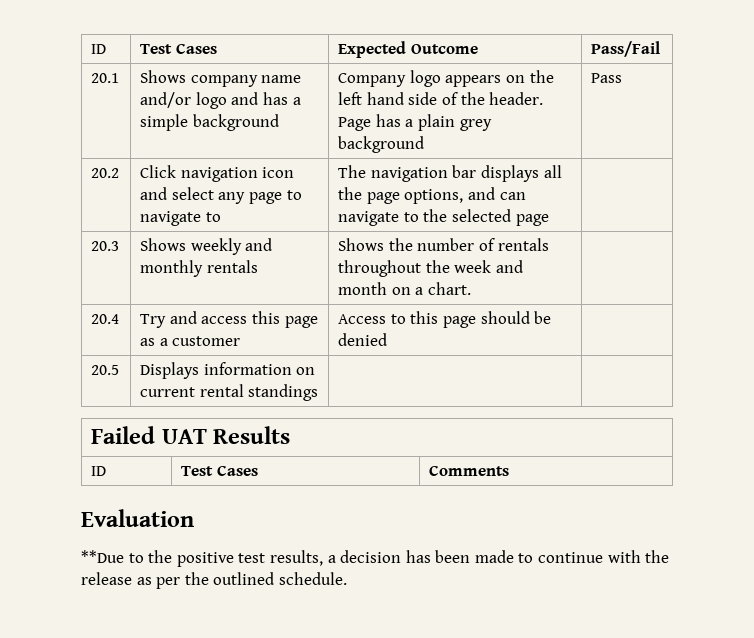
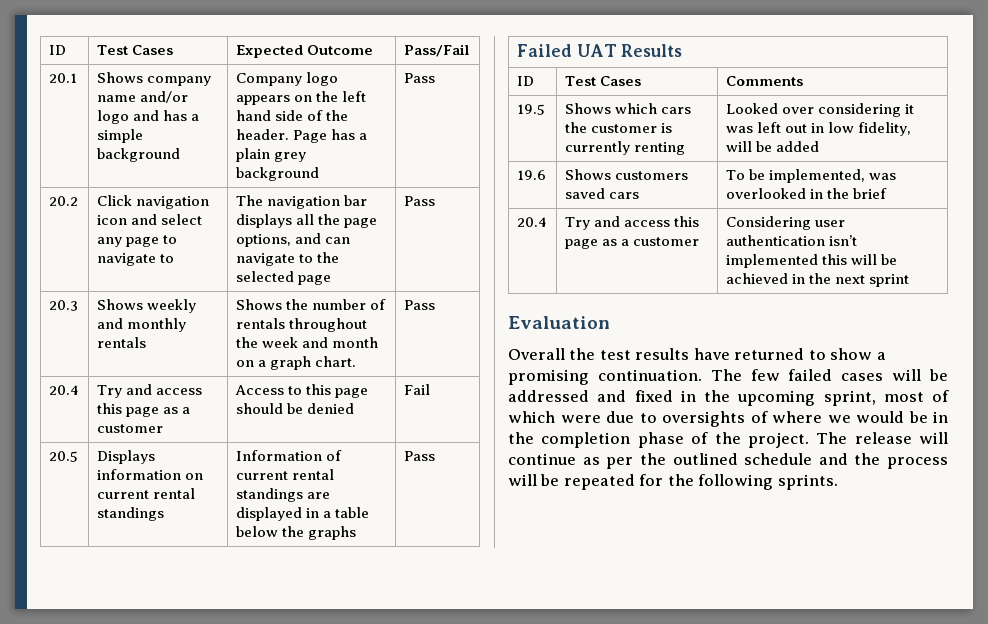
- 20.2 | Click navigation icon and select any page to navigate to | The navigation bar displays all the page options, and can navigate to the selected page |
+ 20.2 | Click navigation icon and select any page to navigate to | The navigation bar displays all the page options, and can navigate to the selected page | Pass
- 20.3 | Shows weekly and monthly rentals | Shows the number of rentals throughout the week and month on a chart. |
+ 20.3 | Shows weekly and monthly rentals | Shows the number of rentals throughout the week and month on a graph chart. | Pass
- 20.4 | Try and access this page as a customer | Access to this page should be denied |
+ 20.4 | Try and access this page as a customer | Access to this page should be denied | Fail
- 20.5 | Displays information on current rental standings | |
+ 20.5 | Displays information on current rental standings | Information of current rental standings are displayed in a table below the graphs | Pass
+ 19.5 | Shows which cars the customer is currently renting | Looked over considering it was left out in low fidelity, will be added
+ 19.6 | Shows customers saved cars | To be implemented, was overlooked in the brief
+ 20.4 | Try and access this page as a customer | Considering user authentication isn’t implemented this will be achieved in the next sprint
  Evaluation
- **Due to the positive test results, a decision has been made to continue with the release as per the outlined schedule.
+ Overall the test results have returned to show a promising continuation. The few failed cases will be addressed and fixed in the upcoming sprint, most of which were due to oversights of where we would be in the completion phase of the project. The release will continue as per the outlined schedule and the process will be repeated for the following sprints.

